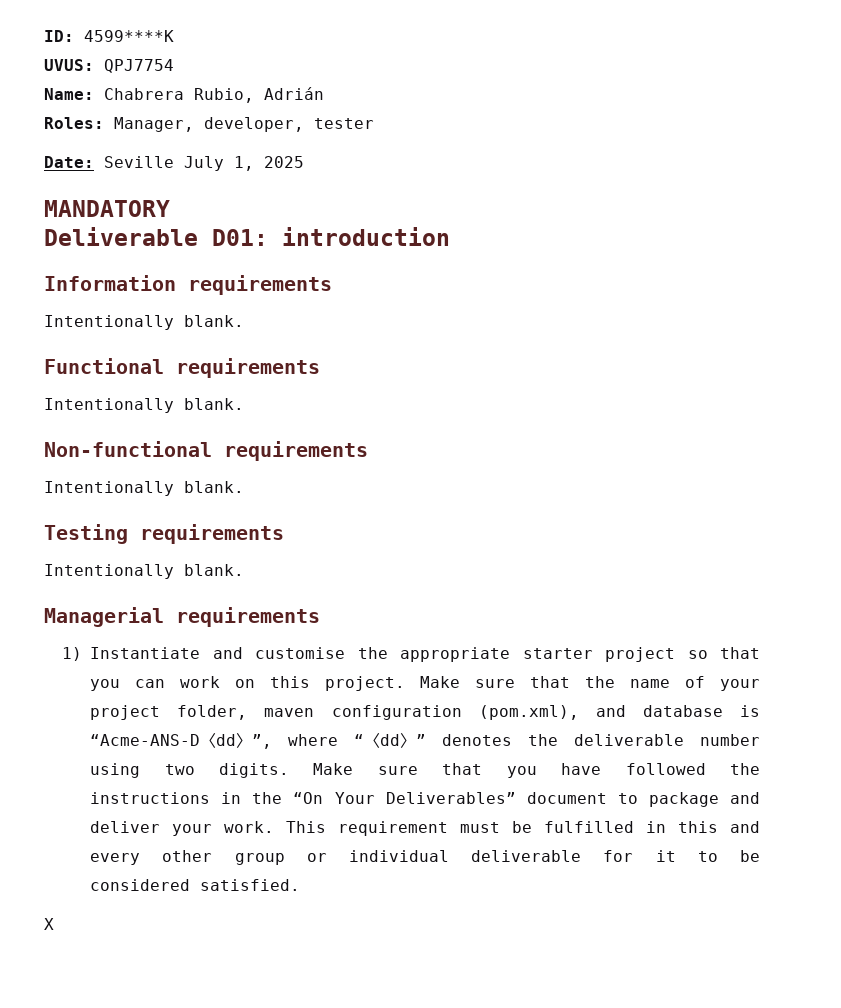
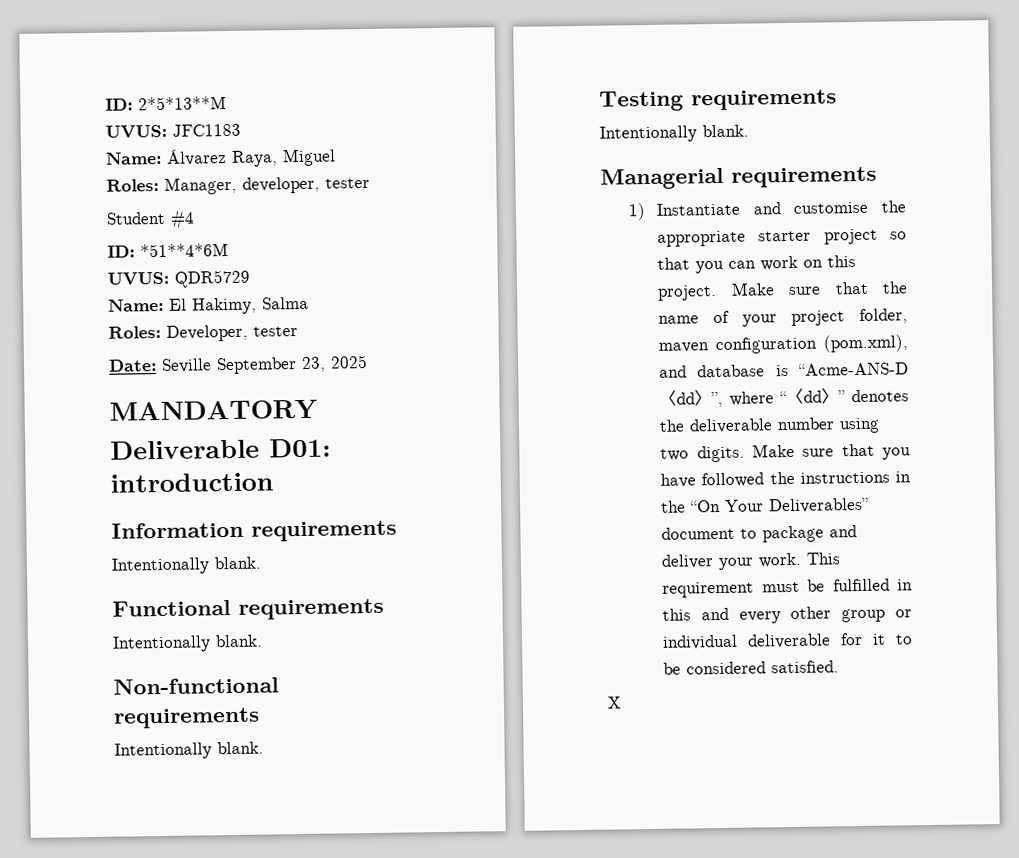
- ID: 4599****K
- UVUS: QPJ7754
- Name: Chabrera Rubio, Adrián
+ ID: 2*5*13**M
+ UVUS: JFC1183
+ Name: Álvarez Raya, Miguel
+ Student #4
+ ID: *51**4*6M
+ UVUS: QDR5729
+ Name: El Hakimy, Salma
+ Roles: Developer, tester
- Date: Seville July 1, 2025
+ Date: Seville September 23, 2025

